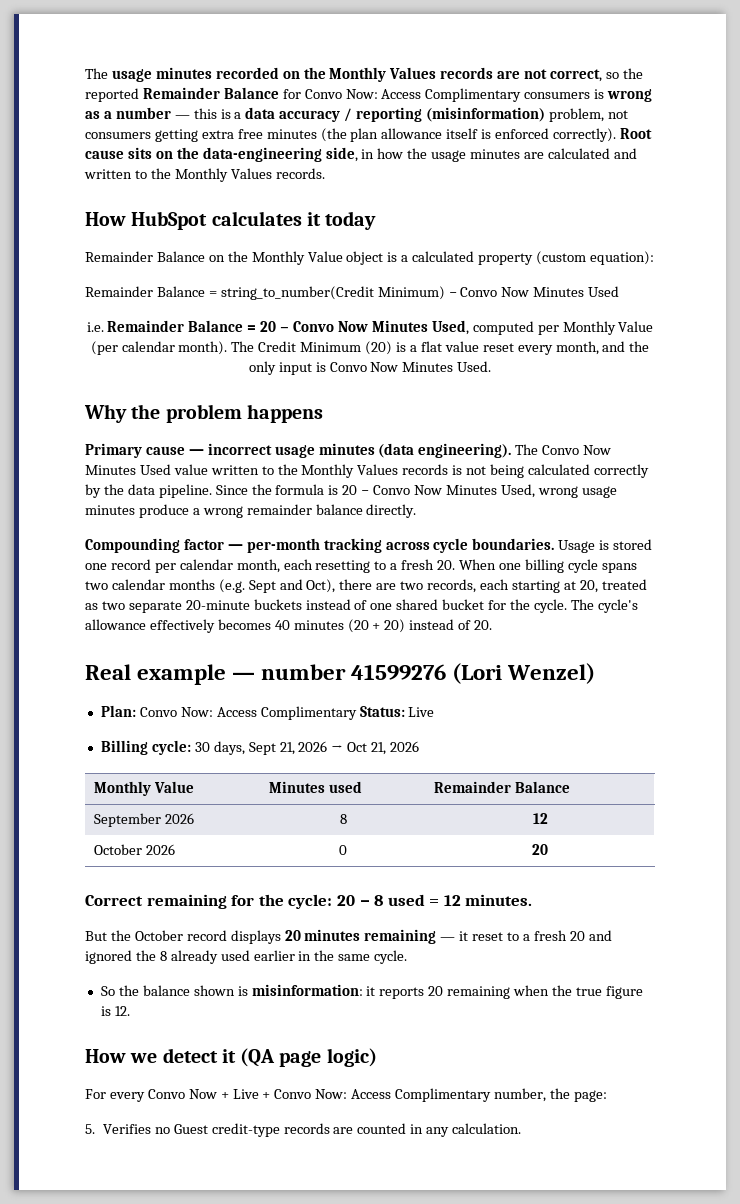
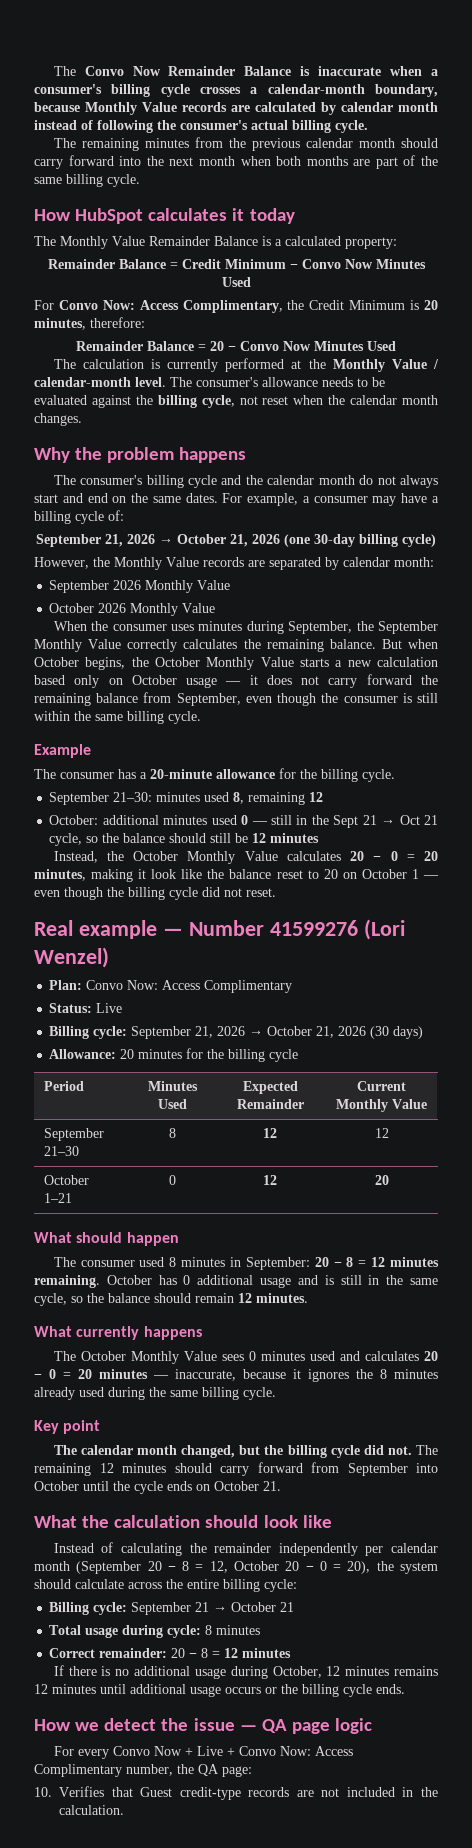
- The usage minutes recorded on the Monthly Values records are not correct, so the reported Remainder Balance for Convo Now: Access Complimentary consumers is wrong as a number — this is a data accuracy / reporting (misinformation) problem, not consumers getting extra free minutes (the plan allowance itself is enforced correctly). Root cause sits on the data-engineering side, in how the usage minutes are calculated and written to the Monthly Values records.
+ The Convo Now Remainder Balance is inaccurate when a consumer's billing cycle crosses a calendar-month boundary, because Monthly Value records are calculated by calendar month instead of following the consumer's actual billing cycle.
+ The remaining minutes from the previous calendar month should carry forward into the next month when both months are part of the same billing cycle.
- Remainder Balance on the Monthly Value object is a calculated property (custom equation):
- Remainder Balance = string_to_number(Credit Minimum) − Convo Now Minutes Used
- i.e. Remainder Balance = 20 − Convo Now Minutes Used, computed per Monthly Value (per calendar month). The Credit Minimum (20) is a flat value reset every month, and the only input is Convo Now Minutes Used.
+ The Monthly Value Remainder Balance is a calculated property:
+ Remainder Balance = Credit Minimum − Convo Now Minutes Used
+ For Convo Now: Access Complimentary, the Credit Minimum is 20 minutes, therefore:
+ Remainder Balance = 20 − Convo Now Minutes Used
+ The calculation is currently performed at the Monthly Value / calendar-month level. The consumer's allowance needs to be evaluated against the billing cycle, not reset when the calendar month changes.
  Why the problem happens
- Primary cause — incorrect usage minutes (data engineering). The Convo Now Minutes Used value written to the Monthly Values records is not being calculated correctly by the data pipeline. Since the formula is 20 − Convo Now Minutes Used, wrong usage minutes produce a wrong remainder balance directly.
- Compounding factor — per-month tracking across cycle boundaries. Usage is stored one record per calendar month, each resetting to a fresh 20. When one billing cycle spans two calendar months (e.g. Sept and Oct), there are two records, each starting at 20, treated as two separate 20-minute buckets instead of one shared bucket for the cycle. The cycle's allowance effectively becomes 40 minutes (20 + 20) instead of 20.
+ The consumer's billing cycle and the calendar month do not always start and end on the same dates. For example, a consumer may have a billing cycle of:
+ September 21, 2026 → October 21, 2026 (one 30-day billing cycle)
+ However, the Monthly Value records are separated by calendar month:
+ September 2026 Monthly Value
+ October 2026 Monthly Value
+ When the consumer uses minutes during September, the September Monthly Value correctly calculates the remaining balance. But when October begins, the October Monthly Value starts a new calculation based only on October usage — it does not carry forward the remaining balance from September, even though the consumer is still within the same billing cycle.
+ Example
+ The consumer has a 20-minute allowance for the billing cycle.
+ September 21–30: minutes used 8, remaining 12
+ October: additional minutes used 0 — still in the Sept 21 → Oct 21 cycle, so the balance should still be 12 minutes
+ Instead, the October Monthly Value calculates 20 − 0 = 20 minutes, making it look like the balance reset to 20 on October 1 — even though the billing cycle did not reset.
- Real example — number 41599276 (Lori Wenzel)
+ Real example — Number 41599276 (Lori Wenzel)
- Plan: Convo Now: Access Complimentary Status: Live
+ Plan: Convo Now: Access Complimentary
+ Status: Live
- Billing cycle: 30 days, Sept 21, 2026 → Oct 21, 2026
- Monthly Value | Minutes used | Remainder Balance
- September 2026 | 8 | 12
- October 2026 | 0 | 20
+ Billing cycle: September 21, 2026 → October 21, 2026 (30 days)
+ Allowance: 20 minutes for the billing cycle
+ Period | Minutes Used | Expected Remainder | Current Monthly Value
+ September 21–30 | 8 | 12 | 12
+ October 1–21 | 0 | 12 | 20
- Correct remaining for the cycle: 20 − 8 used = 12 minutes.
- But the October record displays 20 minutes remaining — it reset to a fresh 20 and ignored the 8 already used earlier in the same cycle.
- So the balance shown is misinformation: it reports 20 remaining when the true figure is 12.
- How we detect it (QA page logic)
+ What should happen
+ The consumer used 8 minutes in September: 20 − 8 = 12 minutes remaining. October has 0 additional usage and is still in the same cycle, so the balance should remain 12 minutes.
+ What currently happens
+ The October Monthly Value sees 0 minutes used and calculates 20 − 0 = 20 minutes — inaccurate, because it ignores the 8 minutes already used during the same billing cycle.
+ Key point
+ The calendar month changed, but the billing cycle did not. The remaining 12 minutes should carry forward from September into October until the cycle ends on October 21.
+ What the calculation should look like
+ Instead of calculating the remainder independently per calendar month (September 20 − 8 = 12, October 20 − 0 = 20), the system should calculate across the entire billing cycle:
+ Billing cycle: September 21 → October 21
+ Total usage during cycle: 8 minutes
+ Correct remainder: 20 − 8 = 12 minutes
+ If there is no additional usage during October, 12 minutes remains 12 minutes until additional usage occurs or the billing cycle ends.
+ How we detect the issue — QA page logic
- For every Convo Now + Live + Convo Now: Access Complimentary number, the page:
+ For every Convo Now + Live + Convo Now: Access Complimentary number, the QA page:
- 5. Verifies no Guest credit-type records are counted in any calculation.
+ 10. Verifies that Guest credit-type records are not included in the calculation.

